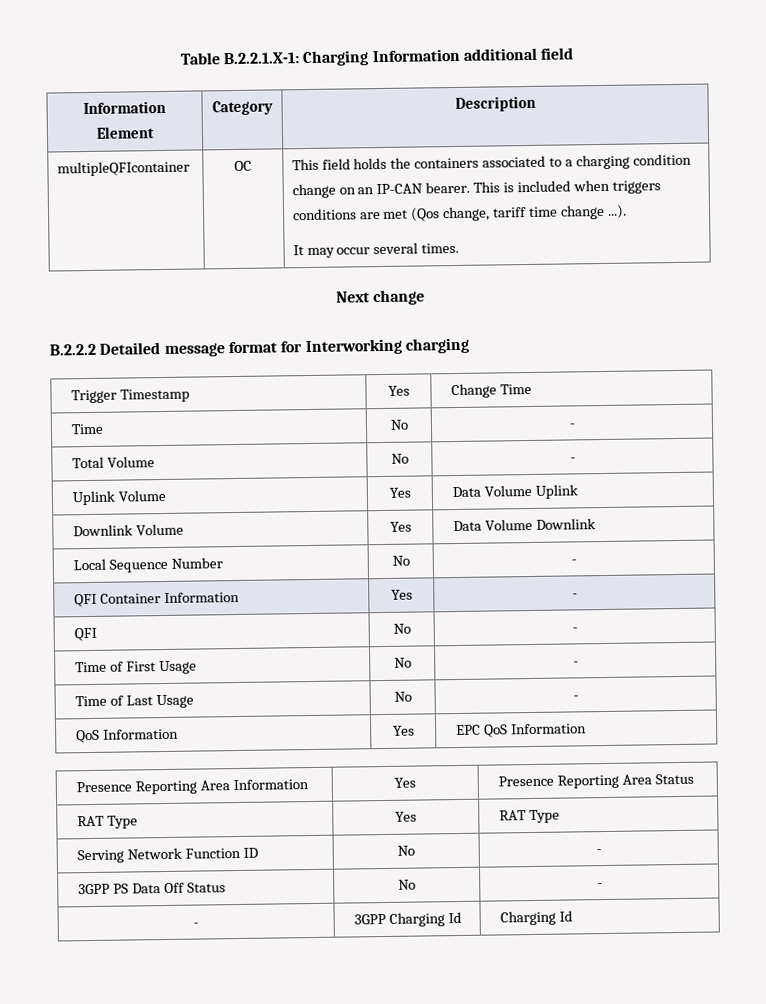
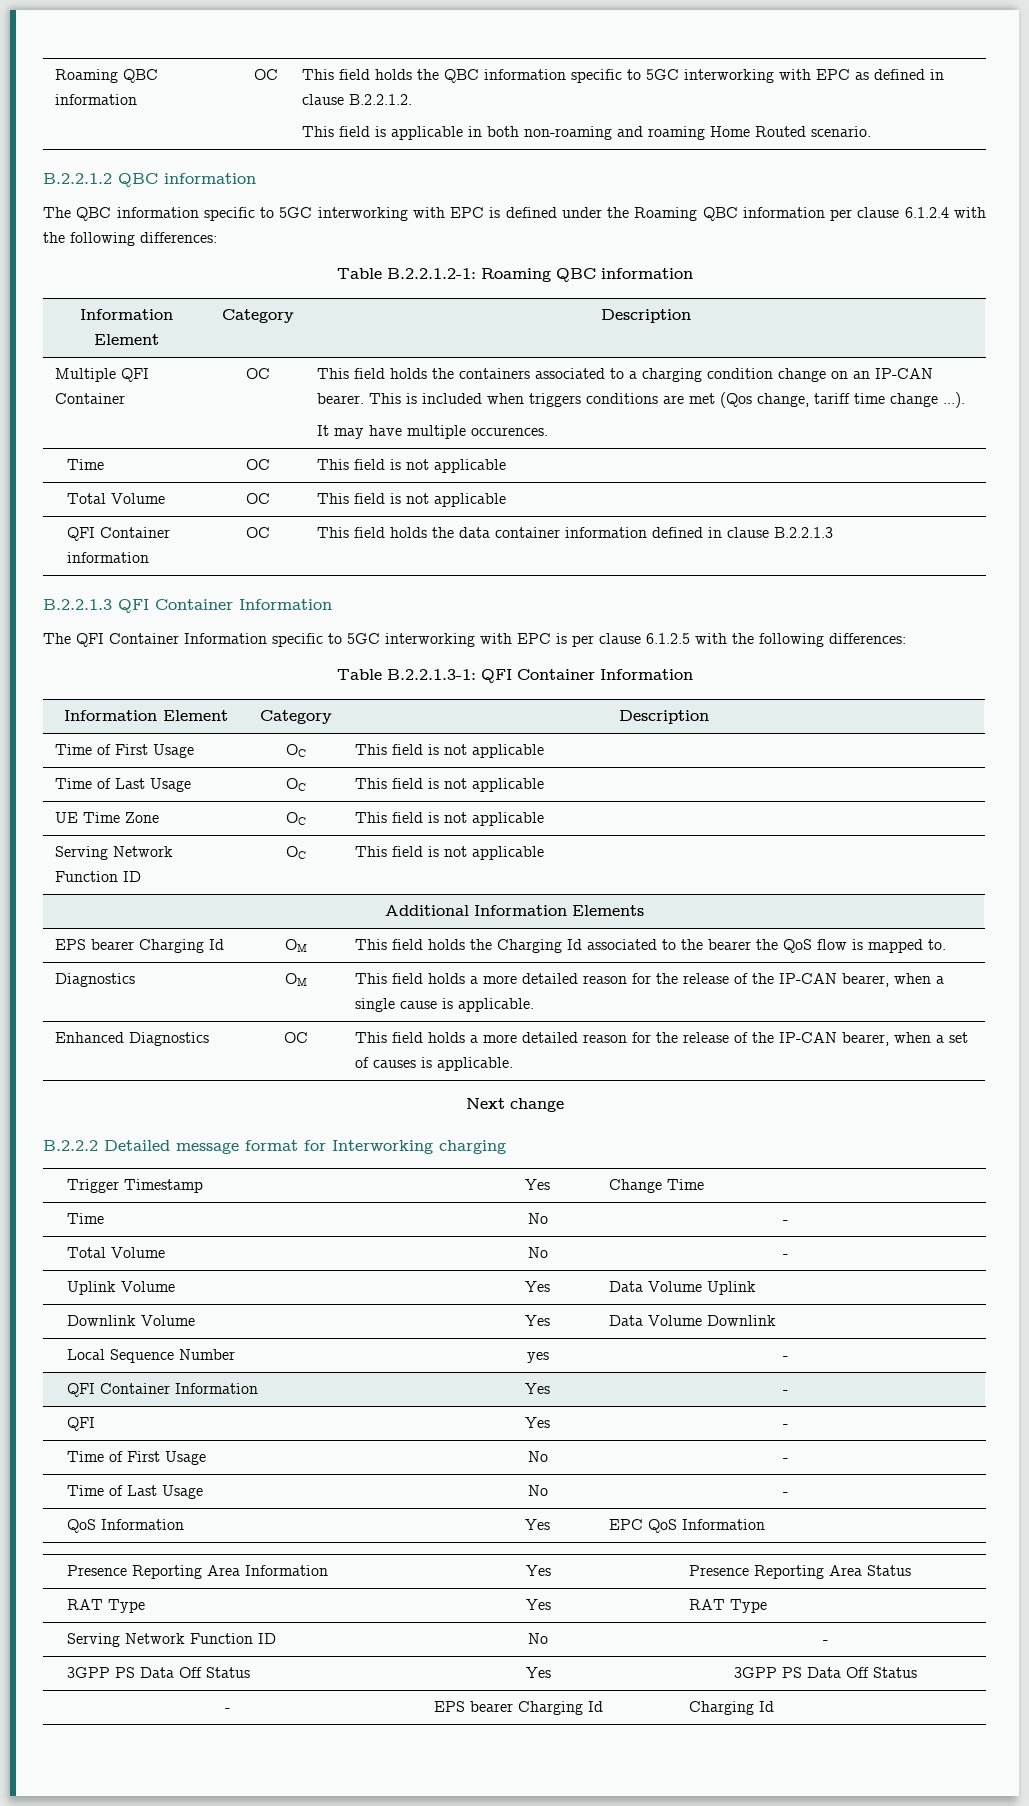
- Table B.2.2.1.X-1: Charging Information additional field
+ Roaming QBC information | OC | This field holds the QBC information specific to 5GC interworking with EPC as defined in clause B.2.2.1.2.
+ This field is applicable in both non-roaming and roaming Home Routed scenario.
+ B.2.2.1.2 QBC information
+ The QBC information specific to 5GC interworking with EPC is defined under the Roaming QBC information per clause 6.1.2.4 with the following differences:
+ Table B.2.2.1.2-1: Roaming QBC information
  Information Element | Category | Description
- multipleQFIcontainer | OC | This field holds the containers associated to a charging condition change on an IP-CAN bearer. This is included when triggers conditions are met (Qos change, tariff time change ...).
- It may occur several times.
+ Multiple QFI Container | OC | This field holds the containers associated to a charging condition change on an IP-CAN bearer. This is included when triggers conditions are met (Qos change, tariff time change ...).
+ It may have multiple occurences.
+ Time | OC | This field is not applicable
+ Total Volume | OC | This field is not applicable
+ QFI Container information | OC | This field holds the data container information defined in clause B.2.2.1.3
+ B.2.2.1.3 QFI Container Information
+ The QFI Container Information specific to 5GC interworking with EPC is per clause 6.1.2.5 with the following differences:
+ Table B.2.2.1.3-1: QFI Container Information
+ Information Element | Category | Description
+ Time of First Usage | OC | This field is not applicable
+ Time of Last Usage | OC | This field is not applicable
+ UE Time Zone | OC | This field is not applicable
+ Serving Network Function ID | OC | This field is not applicable
+ Additional Information Elements
+ EPS bearer Charging Id | OM | This field holds the Charging Id associated to the bearer the QoS flow is mapped to.
+ Diagnostics | OM | This field holds a more detailed reason for the release of the IP-CAN bearer, when a single cause is applicable.
+ Enhanced Diagnostics | OC | This field holds a more detailed reason for the release of the IP-CAN bearer, when a set of causes is applicable.
- Local Sequence Number | No | -
+ Local Sequence Number | yes | -
- QFI | No | -
+ QFI | Yes | -
- 3GPP PS Data Off Status | No | -
+ 3GPP PS Data Off Status | Yes | 3GPP PS Data Off Status
- - | 3GPP Charging Id | Charging Id
+ - | EPS bearer Charging Id | Charging Id

